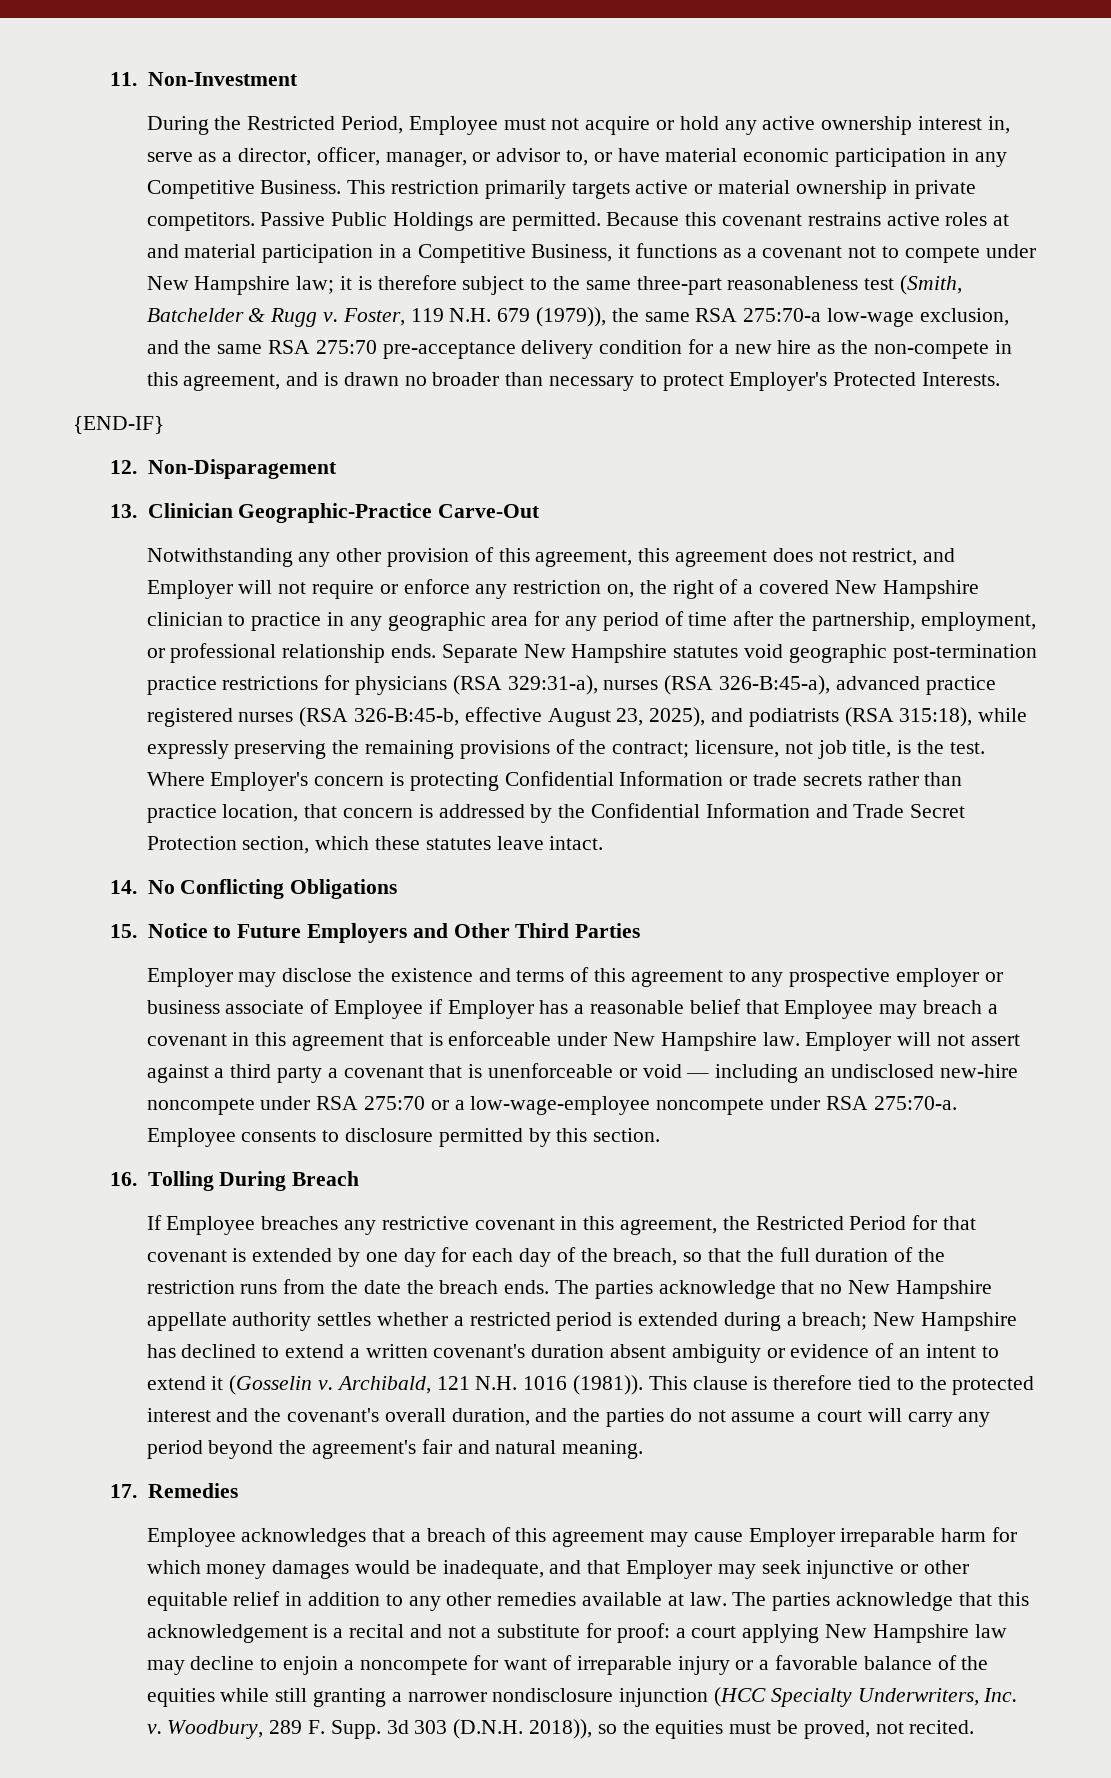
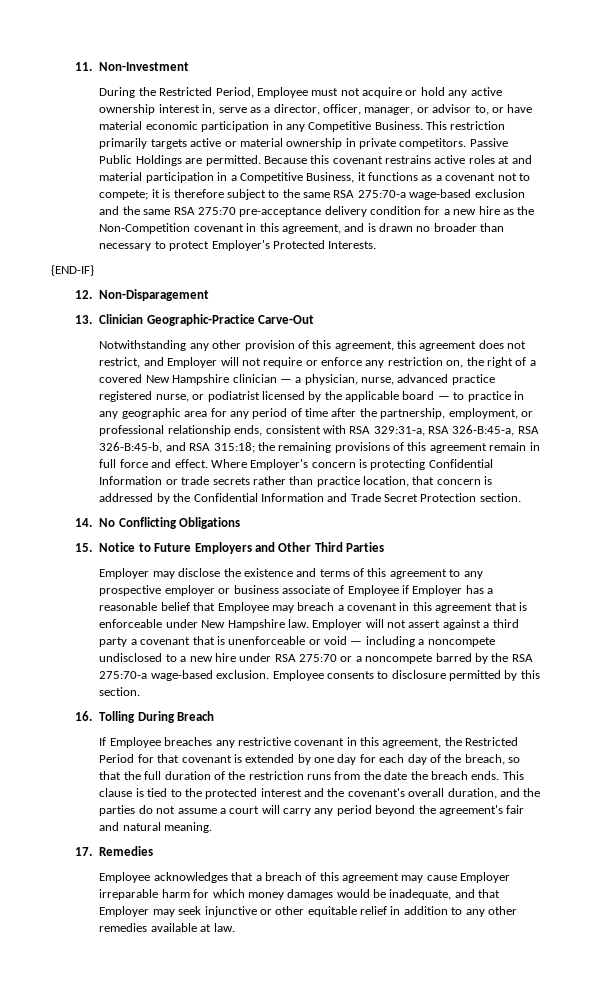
- Because this covenant restrains active roles at and material participation in a Competitive Business, it functions as a covenant not to compete under New Hampshire law; it is therefore subject to the same three-part reasonableness test (Smith, Batchelder & Rugg v. Foster, 119 N.H. 679 (1979)), the same RSA 275:70-a low-wage exclusion, and the same RSA 275:70 pre-acceptance delivery condition for a new hire as the non-compete in this agreement, and is drawn no broader than necessary to protect Employer's Protected Interests.
+ Because this covenant restrains active roles at and material participation in a Competitive Business, it functions as a covenant not to compete; it is therefore subject to the same RSA 275:70-a wage-based exclusion and the same RSA 275:70 pre-acceptance delivery condition for a new hire as the Non-Competition covenant in this agreement, and is drawn no broader than necessary to protect Employer's Protected Interests.
- Notwithstanding any other provision of this agreement, this agreement does not restrict, and Employer will not require or enforce any restriction on, the right of a covered New Hampshire clinician to practice in any geographic area for any period of time after the partnership, employment, or professional relationship ends. Separate New Hampshire statutes void geographic post-termination practice restrictions for physicians (RSA 329:31-a), nurses (RSA 326-B:45-a), advanced practice registered nurses (RSA 326-B:45-b, effective August 23, 2025), and podiatrists (RSA 315:18), while expressly preserving the remaining provisions of the contract; licensure, not job title, is the test.
+ Notwithstanding any other provision of this agreement, this agreement does not restrict, and Employer will not require or enforce any restriction on, the right of a covered New Hampshire clinician — a physician, nurse, advanced practice registered nurse, or podiatrist licensed by the applicable board — to practice in any geographic area for any period of time after the partnership, employment, or professional relationship ends, consistent with RSA 329:31-a, RSA 326-B:45-a, RSA 326-B:45-b, and RSA 315:18; the remaining provisions of this agreement remain in full force and effect.
- Where Employer's concern is protecting Confidential Information or trade secrets rather than practice location, that concern is addressed by the Confidential Information and Trade Secret Protection section, which these statutes leave intact.
+ Where Employer's concern is protecting Confidential Information or trade secrets rather than practice location, that concern is addressed by the Confidential Information and Trade Secret Protection section.
- Employer will not assert against a third party a covenant that is unenforceable or void — including an undisclosed new-hire noncompete under RSA 275:70 or a low-wage-employee noncompete under RSA 275:70-a.
+ Employer will not assert against a third party a covenant that is unenforceable or void — including a noncompete undisclosed to a new hire under RSA 275:70 or a noncompete barred by the RSA 275:70-a wage-based exclusion.
- The parties acknowledge that no New Hampshire appellate authority settles whether a restricted period is extended during a breach; New Hampshire has declined to extend a written covenant's duration absent ambiguity or evidence of an intent to extend it (Gosselin v. Archibald, 121 N.H. 1016 (1981)).
- This clause is therefore tied to the protected interest and the covenant's overall duration, and the parties do not assume a court will carry any period beyond the agreement's fair and natural meaning.
+ This clause is tied to the protected interest and the covenant's overall duration, and the parties do not assume a court will carry any period beyond the agreement's fair and natural meaning.
- The parties acknowledge that this acknowledgement is a recital and not a substitute for proof: a court applying New Hampshire law may decline to enjoin a noncompete for want of irreparable injury or a favorable balance of the equities while still granting a narrower nondisclosure injunction (HCC Specialty Underwriters, Inc. v. Woodbury, 289 F. Supp. 3d 303 (D.N.H. 2018)), so the equities must be proved, not recited.

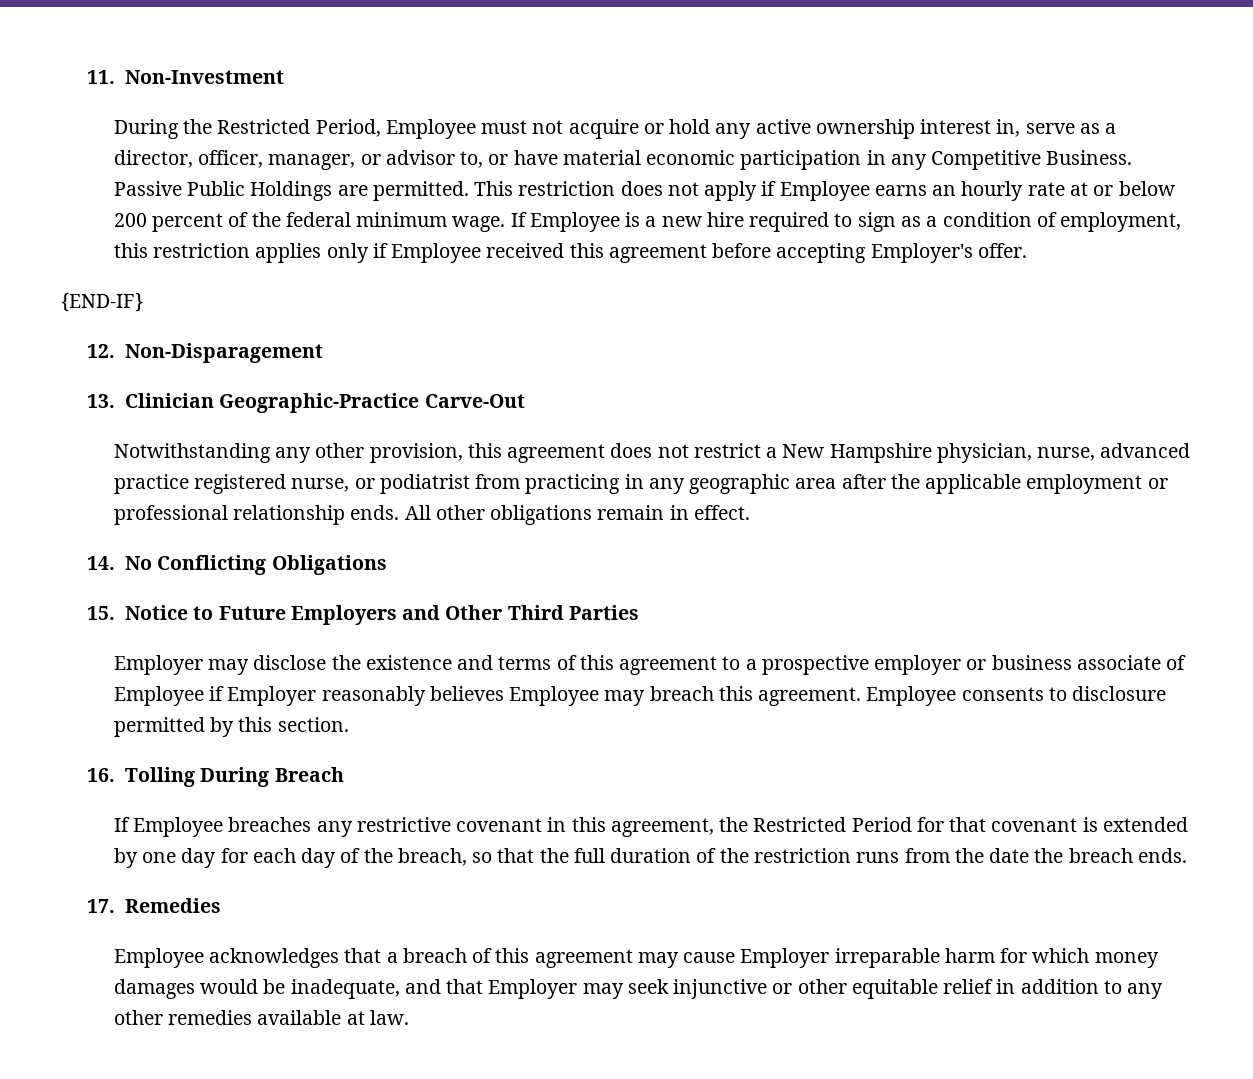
- This restriction primarily targets active or material ownership in private competitors.
- Because this covenant restrains active roles at and material participation in a Competitive Business, it functions as a covenant not to compete; it is therefore subject to the same RSA 275:70-a wage-based exclusion and the same RSA 275:70 pre-acceptance delivery condition for a new hire as the Non-Competition covenant in this agreement, and is drawn no broader than necessary to protect Employer's Protected Interests.
+ This restriction does not apply if Employee earns an hourly rate at or below 200 percent of the federal minimum wage. If Employee is a new hire required to sign as a condition of employment, this restriction applies only if Employee received this agreement before accepting Employer's offer.
- Notwithstanding any other provision of this agreement, this agreement does not restrict, and Employer will not require or enforce any restriction on, the right of a covered New Hampshire clinician — a physician, nurse, advanced practice registered nurse, or podiatrist licensed by the applicable board — to practice in any geographic area for any period of time after the partnership, employment, or professional relationship ends, consistent with RSA 329:31-a, RSA 326-B:45-a, RSA 326-B:45-b, and RSA 315:18; the remaining provisions of this agreement remain in full force and effect. Where Employer's concern is protecting Confidential Information or trade secrets rather than practice location, that concern is addressed by the Confidential Information and Trade Secret Protection section.
+ Notwithstanding any other provision, this agreement does not restrict a New Hampshire physician, nurse, advanced practice registered nurse, or podiatrist from practicing in any geographic area after the applicable employment or professional relationship ends. All other obligations remain in effect.
- Employer may disclose the existence and terms of this agreement to any prospective employer or business associate of Employee if Employer has a reasonable belief that Employee may breach a covenant in this agreement that is enforceable under New Hampshire law. Employer will not assert against a third party a covenant that is unenforceable or void — including a noncompete undisclosed to a new hire under RSA 275:70 or a noncompete barred by the RSA 275:70-a wage-based exclusion.
+ Employer may disclose the existence and terms of this agreement to a prospective employer or business associate of Employee if Employer reasonably believes Employee may breach this agreement.
- This clause is tied to the protected interest and the covenant's overall duration, and the parties do not assume a court will carry any period beyond the agreement's fair and natural meaning.

